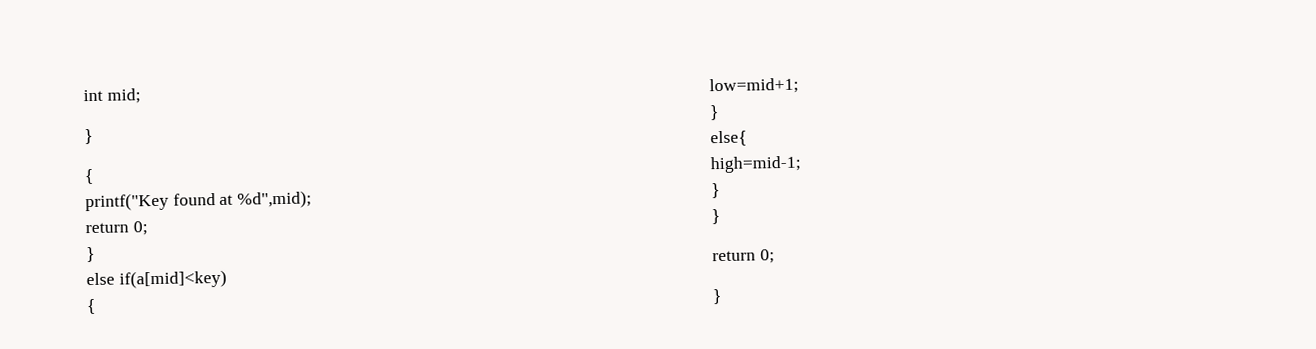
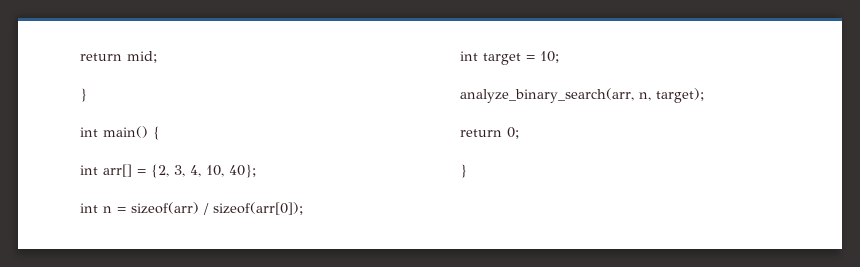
- int mid;
+ return mid;
  }
- {
- printf("Key found at %d",mid);
- return 0;
- }
- else if(a[mid]<key)
- {
- low=mid+1;
- }
- else{
- high=mid-1;
- }
- }
+ int main() {
+ int arr[] = {2, 3, 4, 10, 40};
+ int n = sizeof(arr) / sizeof(arr[0]);
+ int target = 10;
+ analyze_binary_search(arr, n, target);

